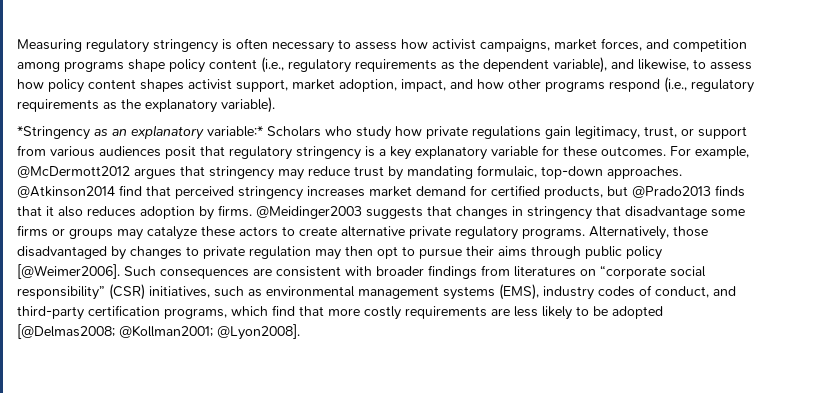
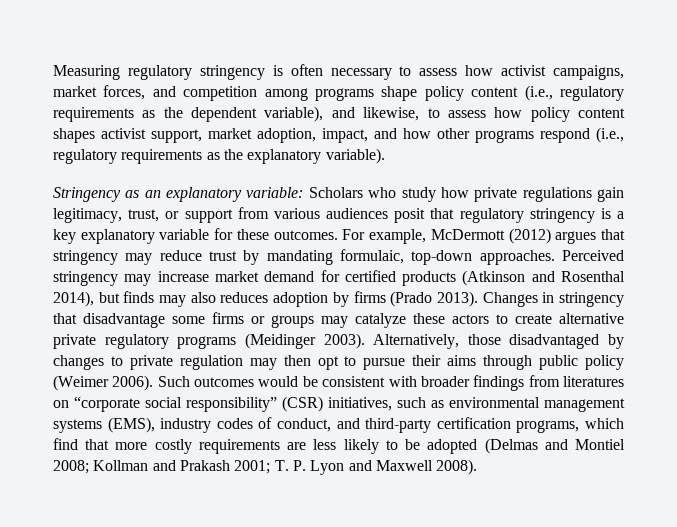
- *Stringency as an explanatory variable:* Scholars who study how private regulations gain legitimacy, trust, or support from various audiences posit that regulatory stringency is a key explanatory variable for these outcomes.
+ Stringency as an explanatory variable: Scholars who study how private regulations gain legitimacy, trust, or support from various audiences posit that regulatory stringency is a key explanatory variable for these outcomes.
- For example, @McDermott2012 argues that stringency may reduce trust by mandating formulaic, top-down approaches.
+ For example, McDermott (2012) argues that stringency may reduce trust by mandating formulaic, top-down approaches.
- @Atkinson2014 find that perceived stringency increases market demand for certified products, but @Prado2013 finds that it also reduces adoption by firms. @Meidinger2003 suggests that changes in stringency that disadvantage some firms or groups may catalyze these actors to create alternative private regulatory programs.
+ Perceived stringency may increase market demand for certified products (Atkinson and Rosenthal 2014), but finds may also reduces adoption by firms (Prado 2013). Changes in stringency that disadvantage some firms or groups may catalyze these actors to create alternative private regulatory programs (Meidinger 2003).
- Alternatively, those disadvantaged by changes to private regulation may then opt to pursue their aims through public policy [@Weimer2006]. Such consequences are consistent with broader findings from literatures on “corporate social responsibility” (CSR) initiatives, such as environmental management systems (EMS), industry codes of conduct, and third-party certification programs, which find that more costly requirements are less likely to be adopted [@Delmas2008; @Kollman2001; @Lyon2008].
+ Alternatively, those disadvantaged by changes to private regulation may then opt to pursue their aims through public policy (Weimer 2006). Such outcomes would be consistent with broader findings from literatures on “corporate social responsibility” (CSR) initiatives, such as environmental management systems (EMS), industry codes of conduct, and third-party certification programs, which find that more costly requirements are less likely to be adopted (Delmas and Montiel 2008; Kollman and Prakash 2001; T. P. Lyon and Maxwell 2008).

